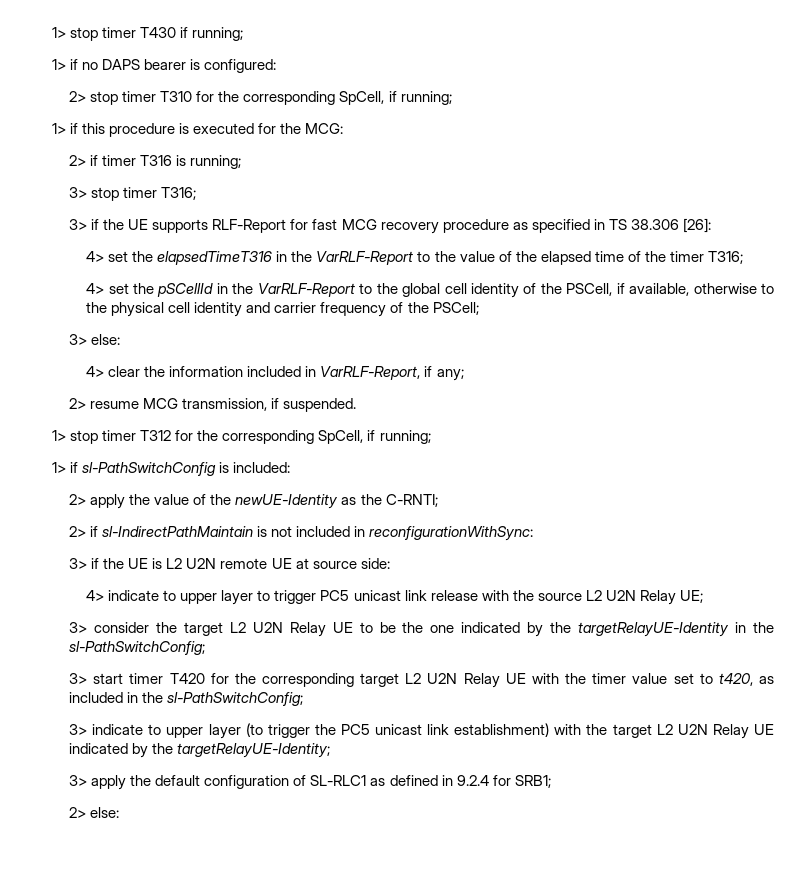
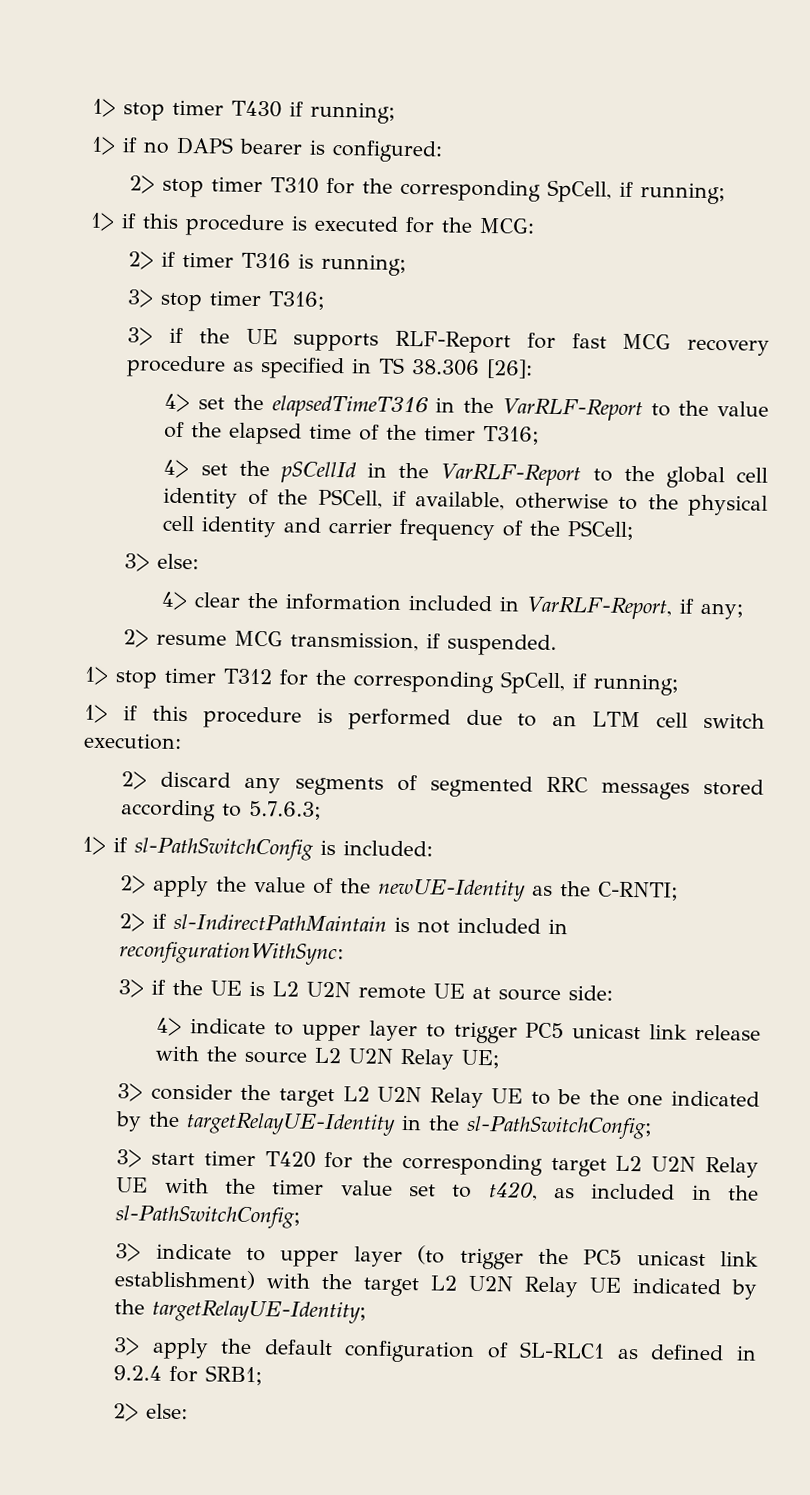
+ 1> if this procedure is performed due to an LTM cell switch execution:
+ 2> discard any segments of segmented RRC messages stored according to 5.7.6.3;

